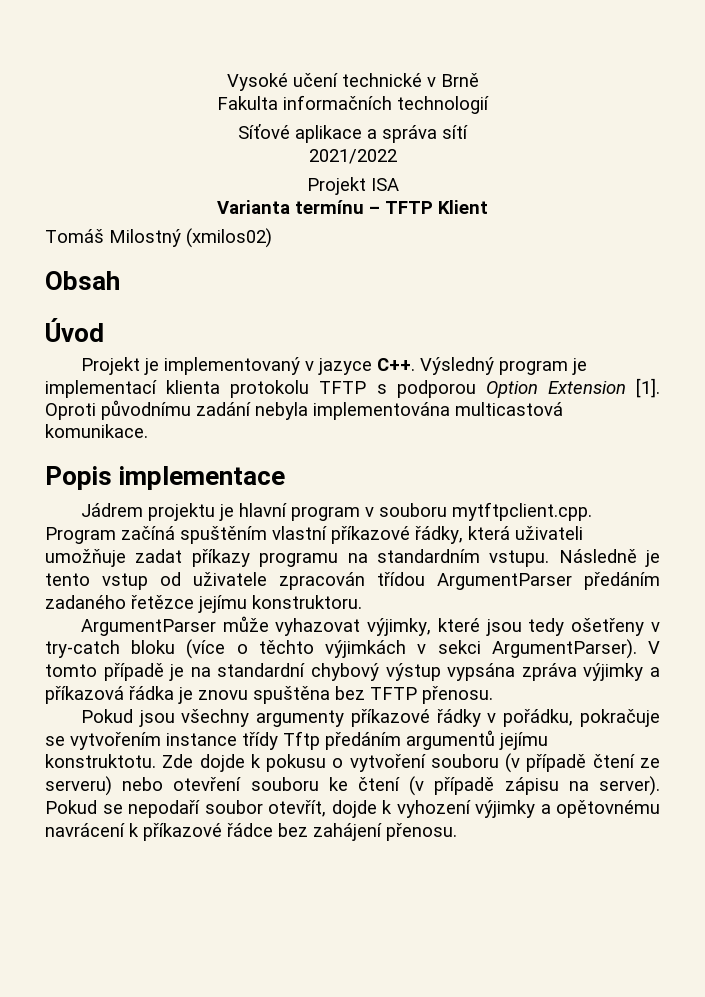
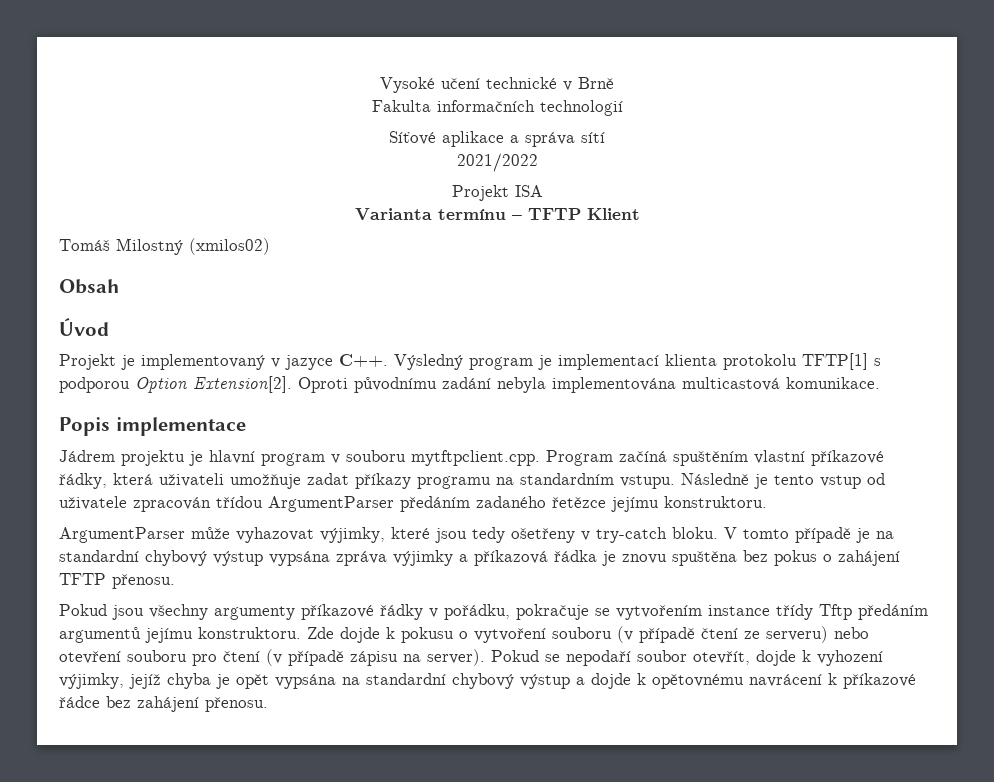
- Projekt je implementovaný v jazyce C++. Výsledný program je implementací klienta protokolu TFTP s podporou Option Extension [1].
+ Projekt je implementovaný v jazyce C++. Výsledný program je implementací klienta protokolu TFTP[1] s podporou Option Extension[2].
- ArgumentParser může vyhazovat výjimky, které jsou tedy ošetřeny v try-catch bloku (více o těchto výjimkách v sekci ArgumentParser).
+ ArgumentParser může vyhazovat výjimky, které jsou tedy ošetřeny v try-catch bloku.
- V tomto případě je na standardní chybový výstup vypsána zpráva výjimky a příkazová řádka je znovu spuštěna bez TFTP přenosu.
+ V tomto případě je na standardní chybový výstup vypsána zpráva výjimky a příkazová řádka je znovu spuštěna bez pokus o zahájení TFTP přenosu.
- Pokud jsou všechny argumenty příkazové řádky v pořádku, pokračuje se vytvořením instance třídy Tftp předáním argumentů jejímu konstruktotu.
+ Pokud jsou všechny argumenty příkazové řádky v pořádku, pokračuje se vytvořením instance třídy Tftp předáním argumentů jejímu konstruktoru.
- Zde dojde k pokusu o vytvoření souboru (v případě čtení ze serveru) nebo otevření souboru ke čtení (v případě zápisu na server).
+ Zde dojde k pokusu o vytvoření souboru (v případě čtení ze serveru) nebo otevření souboru pro čtení (v případě zápisu na server).
- Pokud se nepodaří soubor otevřít, dojde k vyhození výjimky a opětovnému navrácení k příkazové řádce bez zahájení přenosu.
+ Pokud se nepodaří soubor otevřít, dojde k vyhození výjimky, jejíž chyba je opět vypsána na standardní chybový výstup a dojde k opětovnému navrácení k příkazové řádce bez zahájení přenosu.

